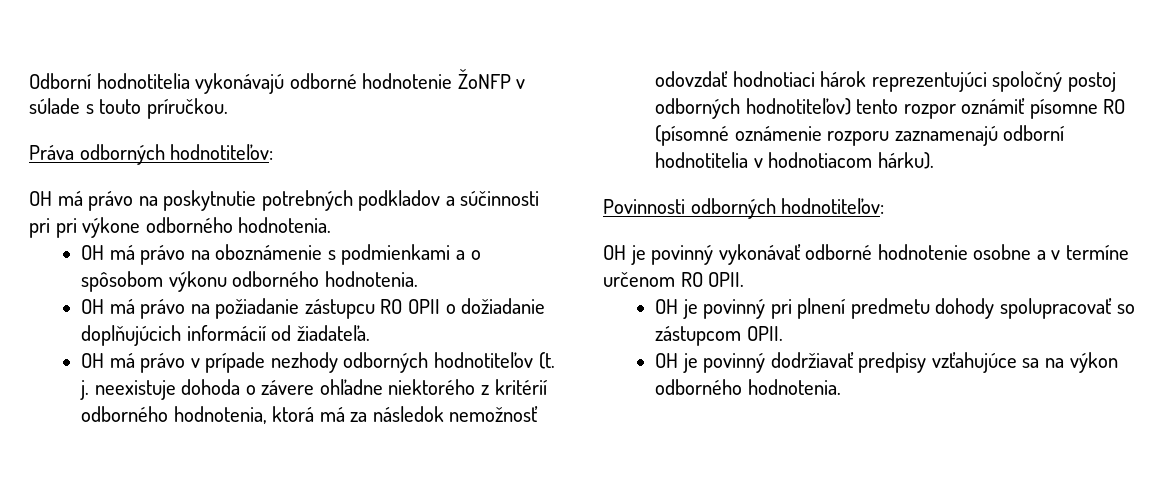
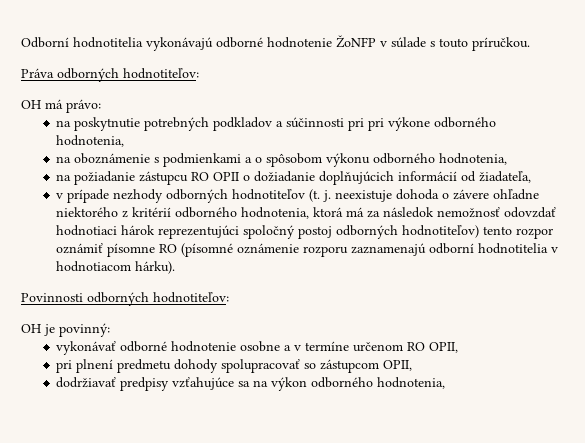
- OH má právo na poskytnutie potrebných podkladov a súčinnosti pri pri výkone odborného hodnotenia.
- OH má právo na oboznámenie s podmienkami a o spôsobom výkonu odborného hodnotenia.
- OH má právo na požiadanie zástupcu RO OPII o dožiadanie doplňujúcich informácií od žiadateľa.
- OH má právo v prípade nezhody odborných hodnotiteľov (t. j. neexistuje dohoda o závere ohľadne niektorého z kritérií odborného hodnotenia, ktorá má za následok nemožnosť odovzdať hodnotiaci hárok reprezentujúci spoločný postoj odborných hodnotiteľov) tento rozpor oznámiť písomne RO (písomné oznámenie rozporu zaznamenajú odborní hodnotitelia v hodnotiacom hárku).
+ OH má právo:
+ na poskytnutie potrebných podkladov a súčinnosti pri pri výkone odborného hodnotenia,
+ na oboznámenie s podmienkami a o spôsobom výkonu odborného hodnotenia,
+ na požiadanie zástupcu RO OPII o dožiadanie doplňujúcich informácií od žiadateľa,
+ v prípade nezhody odborných hodnotiteľov (t. j. neexistuje dohoda o závere ohľadne niektorého z kritérií odborného hodnotenia, ktorá má za následok nemožnosť odovzdať hodnotiaci hárok reprezentujúci spoločný postoj odborných hodnotiteľov) tento rozpor oznámiť písomne RO (písomné oznámenie rozporu zaznamenajú odborní hodnotitelia v hodnotiacom hárku).
- OH je povinný vykonávať odborné hodnotenie osobne a v termíne určenom RO OPII.
- OH je povinný pri plnení predmetu dohody spolupracovať so zástupcom OPII.
- OH je povinný dodržiavať predpisy vzťahujúce sa na výkon odborného hodnotenia.
+ OH je povinný:
+ vykonávať odborné hodnotenie osobne a v termíne určenom RO OPII,
+ pri plnení predmetu dohody spolupracovať so zástupcom OPII,
+ dodržiavať predpisy vzťahujúce sa na výkon odborného hodnotenia,

